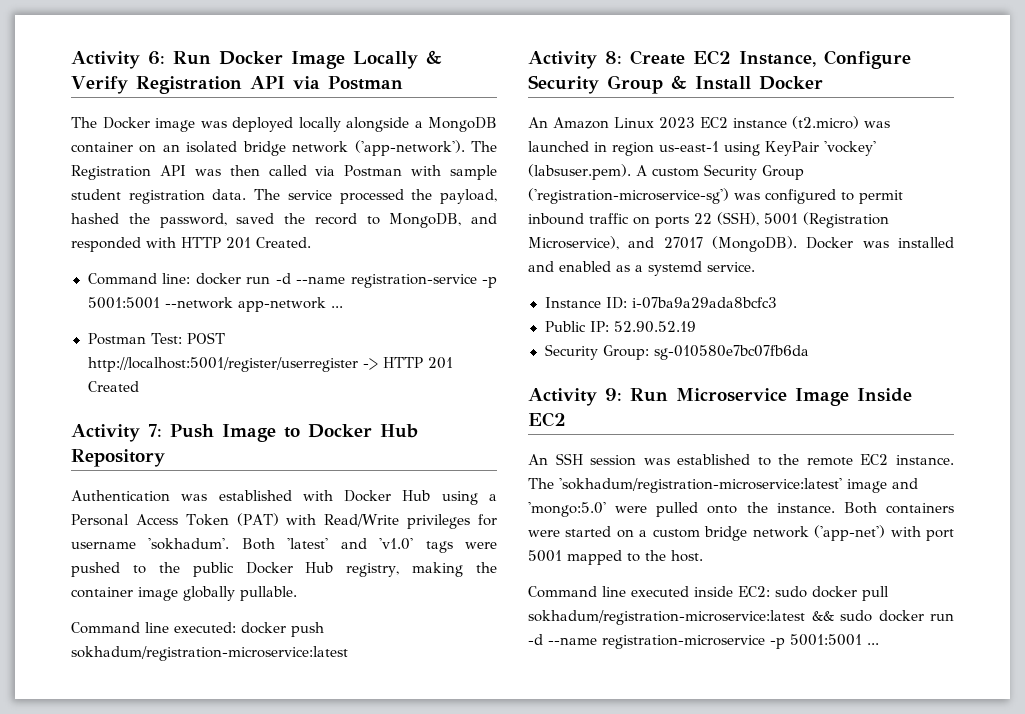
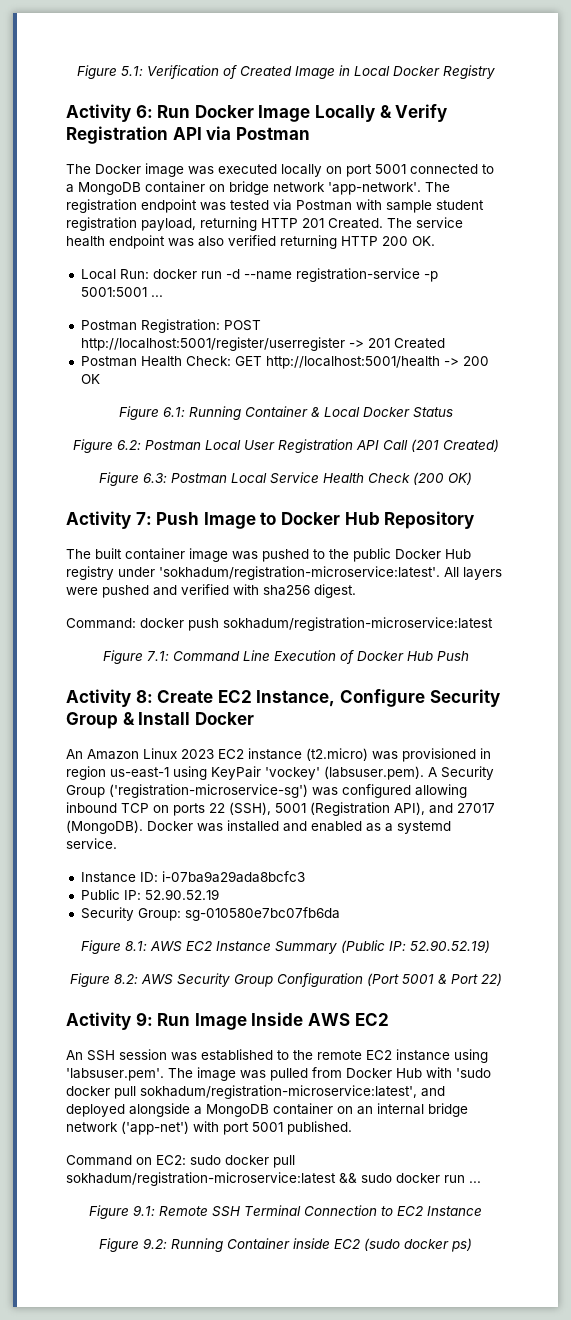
+ Figure 5.1: Verification of Created Image in Local Docker Registry
- The Docker image was deployed locally alongside a MongoDB container on an isolated bridge network ('app-network'). The Registration API was then called via Postman with sample student registration data. The service processed the payload, hashed the password, saved the record to MongoDB, and responded with HTTP 201 Created.
- Command line: docker run -d --name registration-service -p 5001:5001 --network app-network ...
+ The Docker image was executed locally on port 5001 connected to a MongoDB container on bridge network 'app-network'. The registration endpoint was tested via Postman with sample student registration payload, returning HTTP 201 Created. The service health endpoint was also verified returning HTTP 200 OK.
+ Local Run: docker run -d --name registration-service -p 5001:5001 ...
- Postman Test: POST http://localhost:5001/register/userregister -> HTTP 201 Created
+ Postman Registration: POST http://localhost:5001/register/userregister -> 201 Created
+ Postman Health Check: GET http://localhost:5001/health -> 200 OK
+ Figure 6.1: Running Container & Local Docker Status
+ Figure 6.2: Postman Local User Registration API Call (201 Created)
+ Figure 6.3: Postman Local Service Health Check (200 OK)
- Authentication was established with Docker Hub using a Personal Access Token (PAT) with Read/Write privileges for username 'sokhadum'. Both 'latest' and 'v1.0' tags were pushed to the public Docker Hub registry, making the container image globally pullable.
- Command line executed: docker push sokhadum/registration-microservice:latest
+ The built container image was pushed to the public Docker Hub registry under 'sokhadum/registration-microservice:latest'. All layers were pushed and verified with sha256 digest.
+ Command: docker push sokhadum/registration-microservice:latest
+ Figure 7.1: Command Line Execution of Docker Hub Push
- An Amazon Linux 2023 EC2 instance (t2.micro) was launched in region us-east-1 using KeyPair 'vockey' (labsuser.pem). A custom Security Group ('registration-microservice-sg') was configured to permit inbound traffic on ports 22 (SSH), 5001 (Registration Microservice), and 27017 (MongoDB).
+ An Amazon Linux 2023 EC2 instance (t2.micro) was provisioned in region us-east-1 using KeyPair 'vockey' (labsuser.pem). A Security Group ('registration-microservice-sg') was configured allowing inbound TCP on ports 22 (SSH), 5001 (Registration API), and 27017 (MongoDB).
+ Figure 8.1: AWS EC2 Instance Summary (Public IP: 52.90.52.19)
+ Figure 8.2: AWS Security Group Configuration (Port 5001 & Port 22)
- Activity 9: Run Microservice Image Inside EC2
+ Activity 9: Run Image Inside AWS EC2
- An SSH session was established to the remote EC2 instance. The 'sokhadum/registration-microservice:latest' image and 'mongo:5.0' were pulled onto the instance. Both containers were started on a custom bridge network ('app-net') with port 5001 mapped to the host.
- Command line executed inside EC2: sudo docker pull sokhadum/registration-microservice:latest && sudo docker run -d --name registration-microservice -p 5001:5001 ...
+ An SSH session was established to the remote EC2 instance using 'labsuser.pem'. The image was pulled from Docker Hub with 'sudo docker pull sokhadum/registration-microservice:latest', and deployed alongside a MongoDB container on an internal bridge network ('app-net') with port 5001 published.
+ Command on EC2: sudo docker pull sokhadum/registration-microservice:latest && sudo docker run ...
+ Figure 9.1: Remote SSH Terminal Connection to EC2 Instance
+ Figure 9.2: Running Container inside EC2 (sudo docker ps)

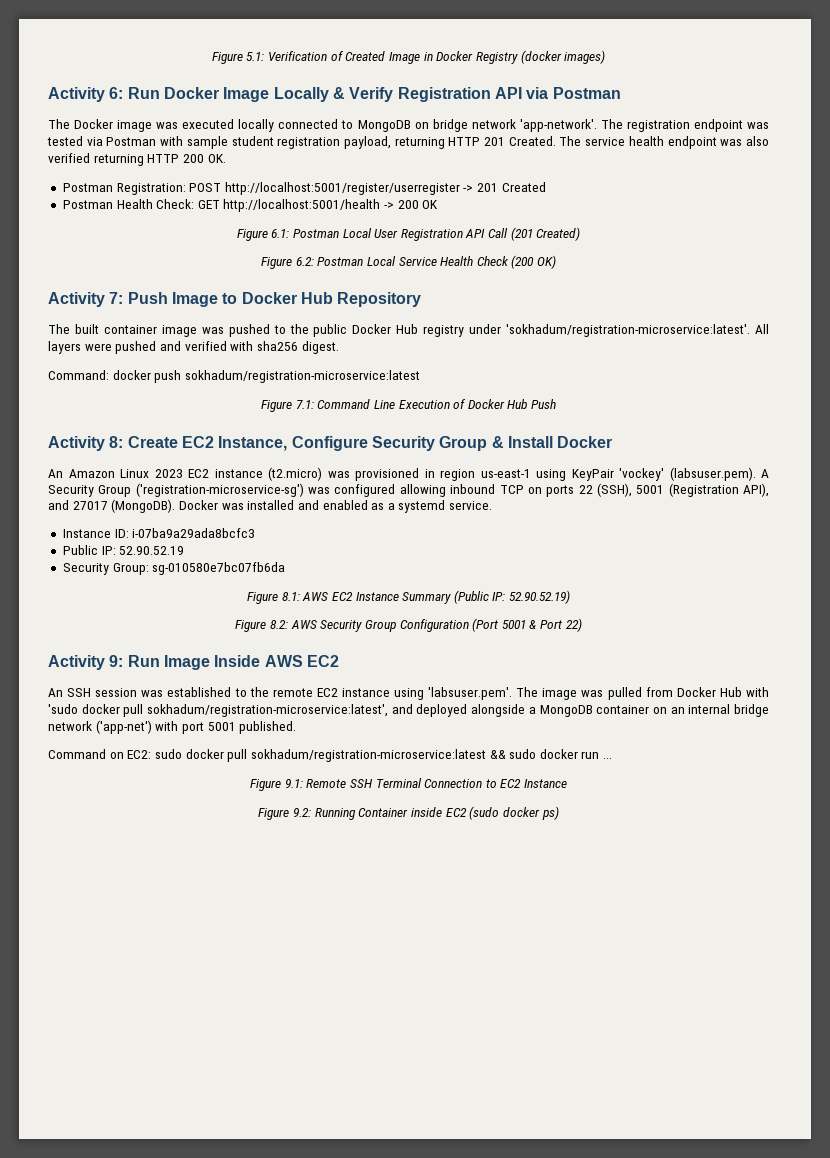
- Figure 5.1: Verification of Created Image in Local Docker Registry
+ Figure 5.1: Verification of Created Image in Docker Registry (docker images)
- The Docker image was executed locally on port 5001 connected to a MongoDB container on bridge network 'app-network'.
+ The Docker image was executed locally connected to MongoDB on bridge network 'app-network'.
- Local Run: docker run -d --name registration-service -p 5001:5001 ...
- Figure 6.1: Running Container & Local Docker Status
- Figure 6.2: Postman Local User Registration API Call (201 Created)
+ Figure 6.1: Postman Local User Registration API Call (201 Created)
- Figure 6.3: Postman Local Service Health Check (200 OK)
+ Figure 6.2: Postman Local Service Health Check (200 OK)

